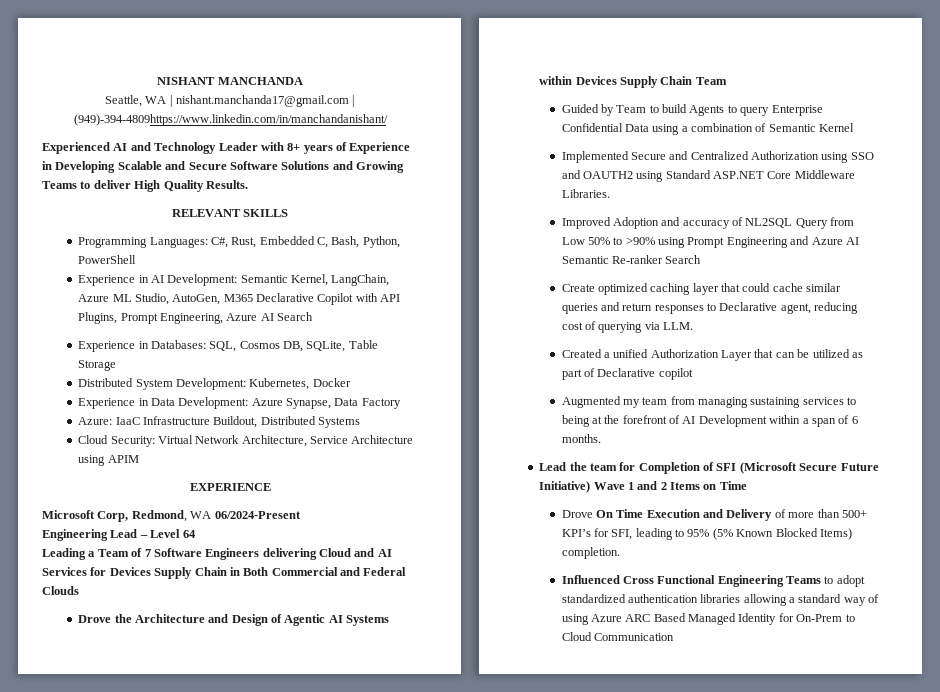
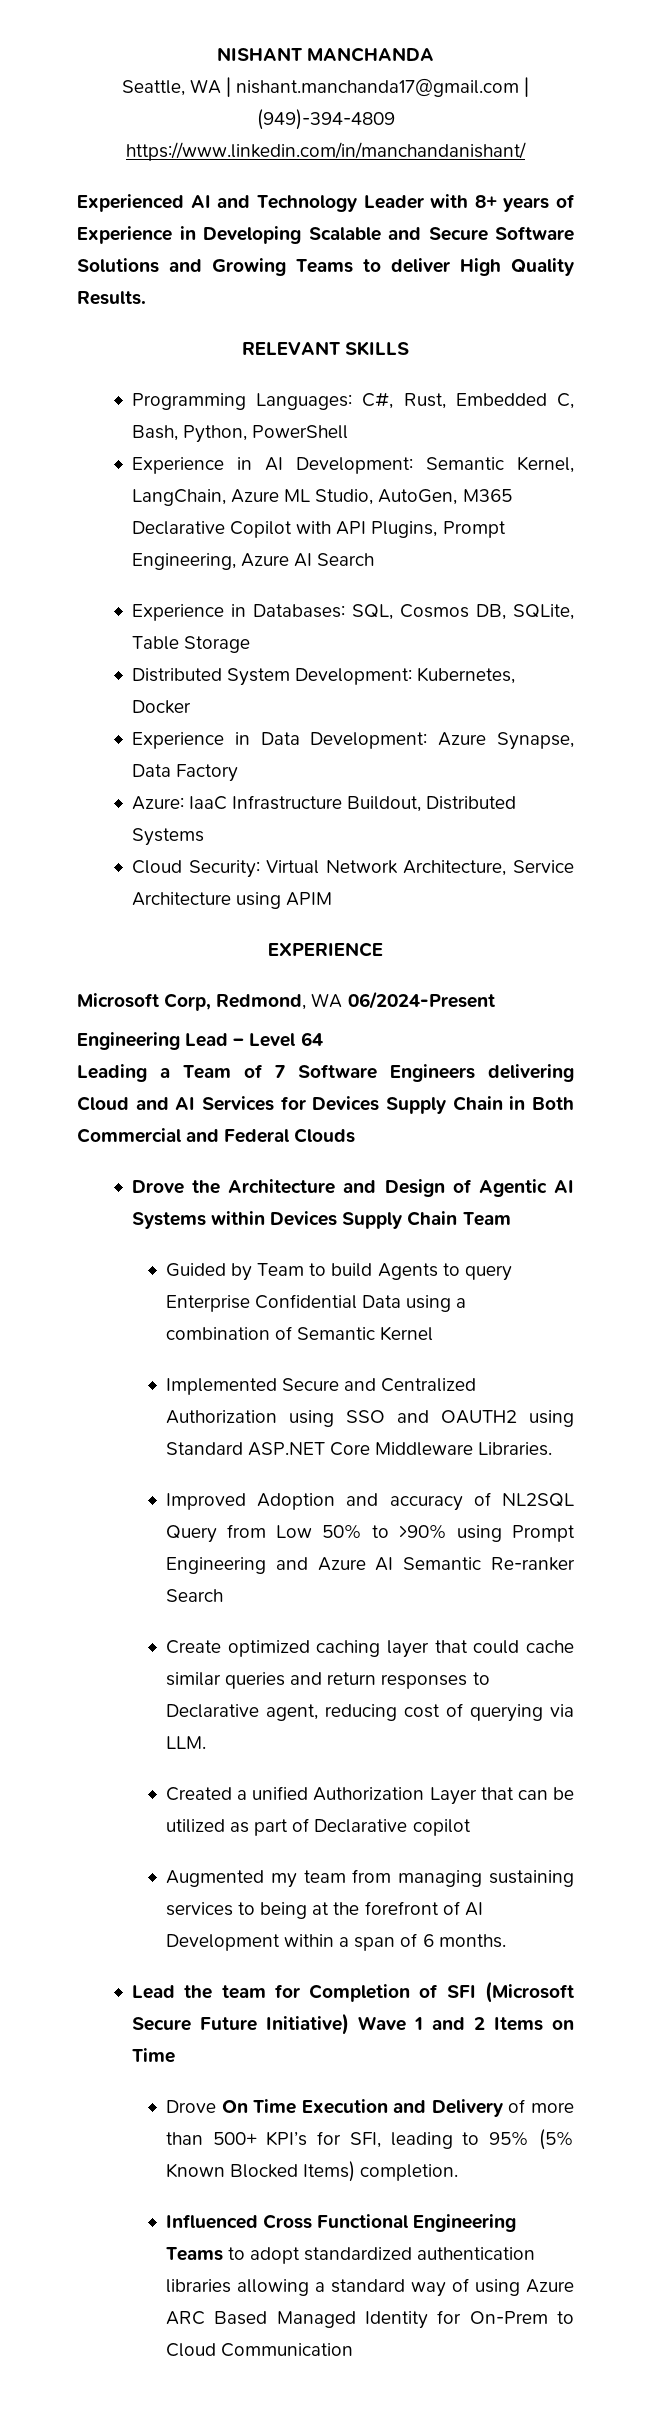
- Seattle, WA | nishant.manchanda17@gmail.com | (949)-394-4809https://www.linkedin.com/in/manchandanishant/
+ Seattle, WA | nishant.manchanda17@gmail.com | (949)-394-4809 https://www.linkedin.com/in/manchandanishant/

